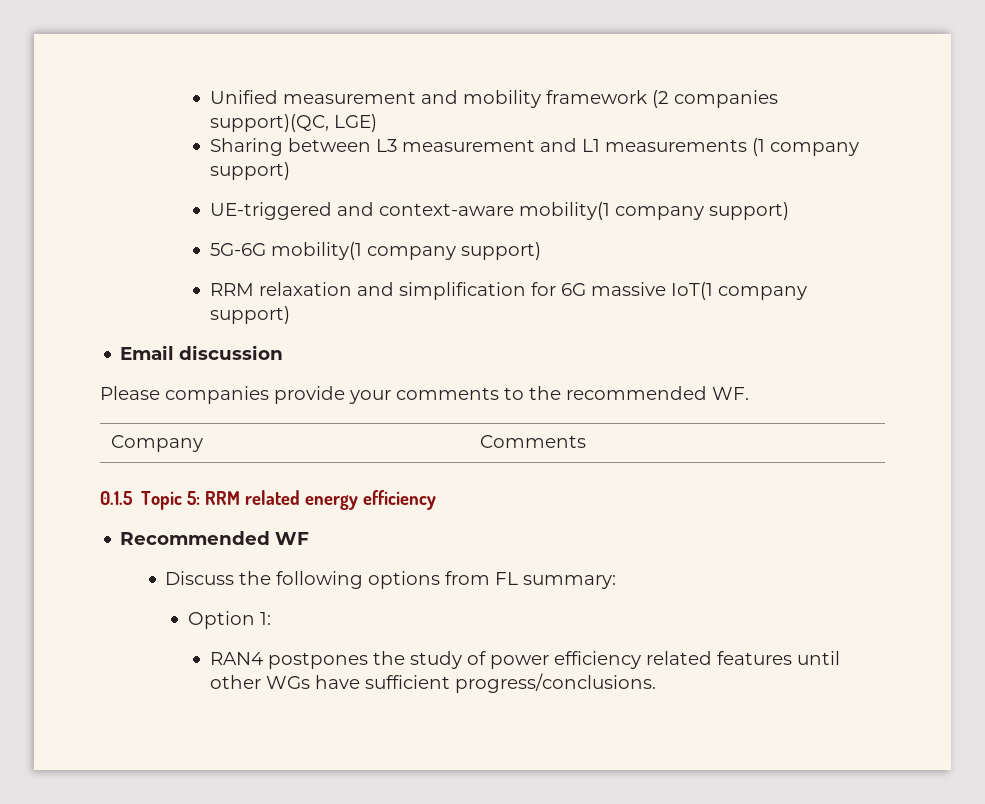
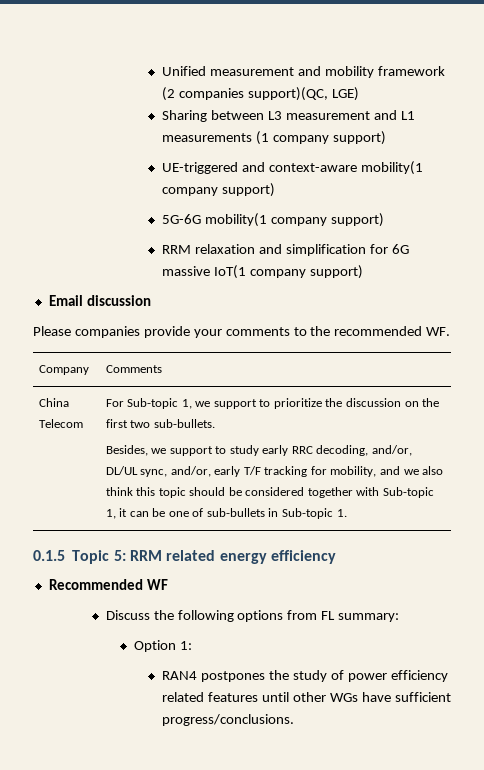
+ China Telecom | For Sub-topic 1, we support to prioritize the discussion on the first two sub-bullets.
+ Besides, we support to study early RRC decoding, and/or, DL/UL sync, and/or, early T/F tracking for mobility, and we also think this topic should be considered together with Sub-topic 1, it can be one of sub-bullets in Sub-topic 1.

